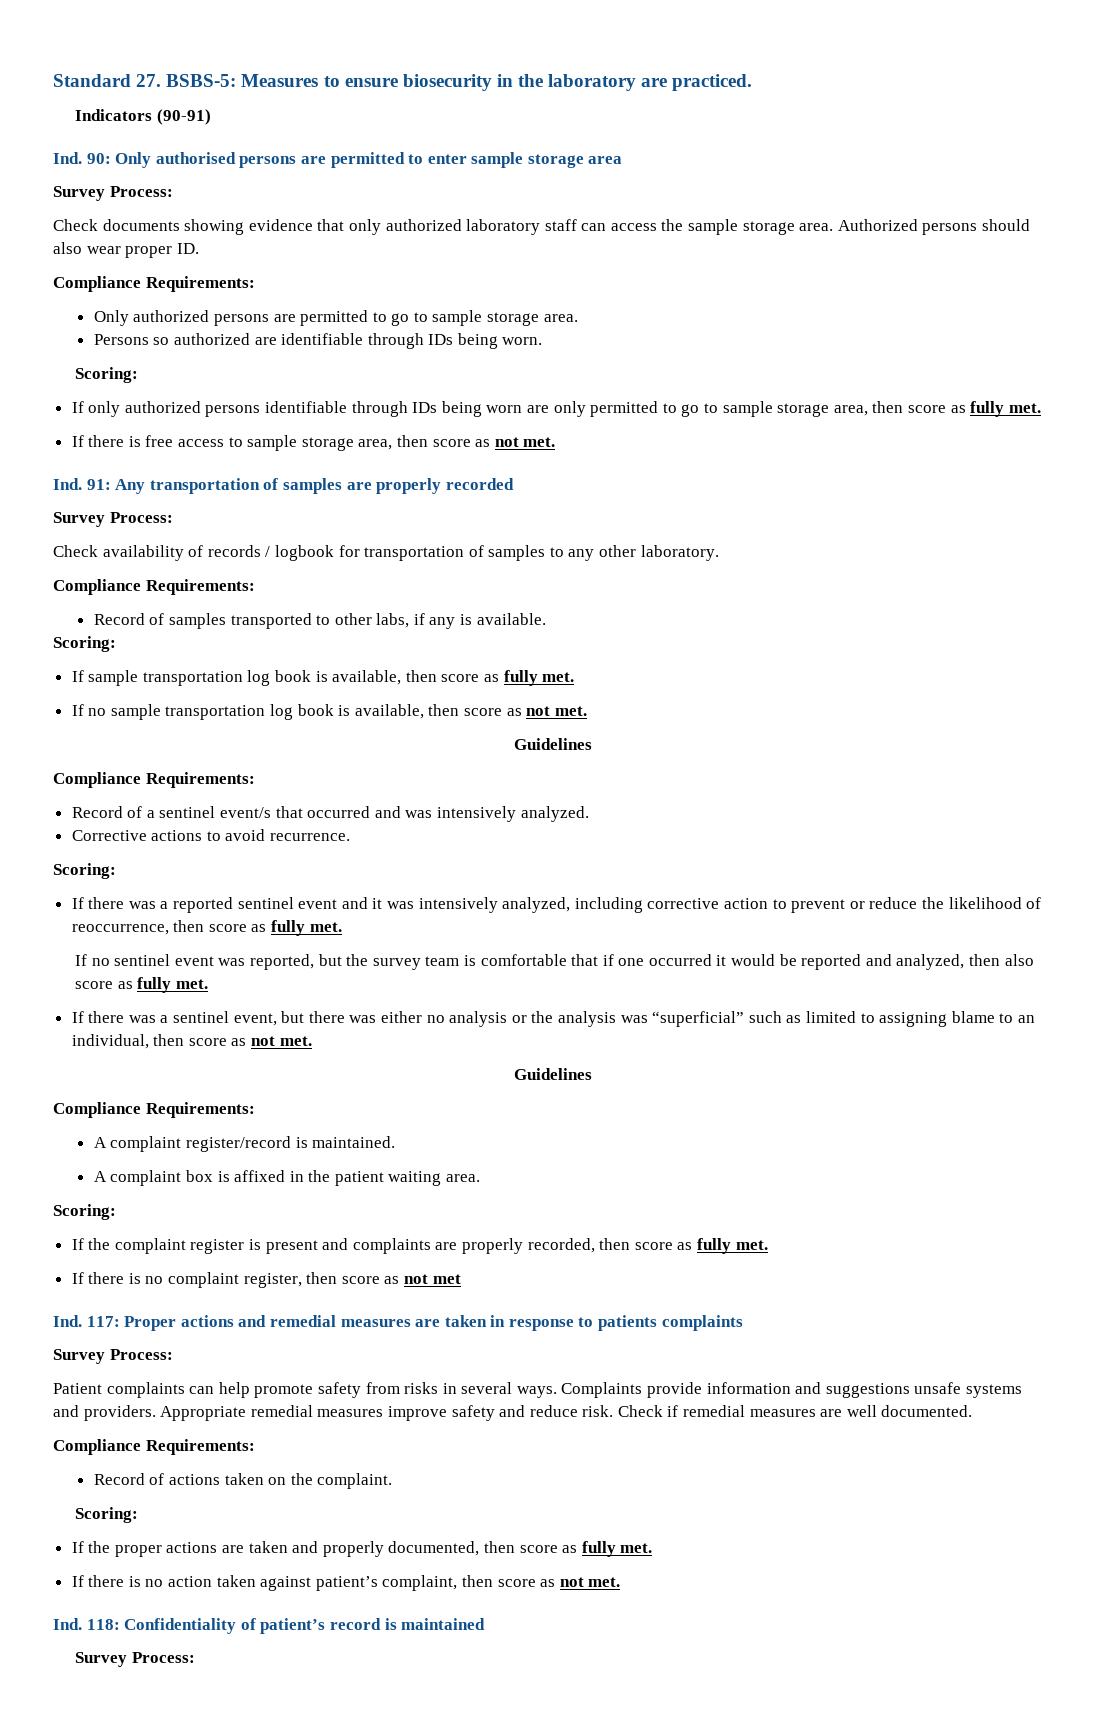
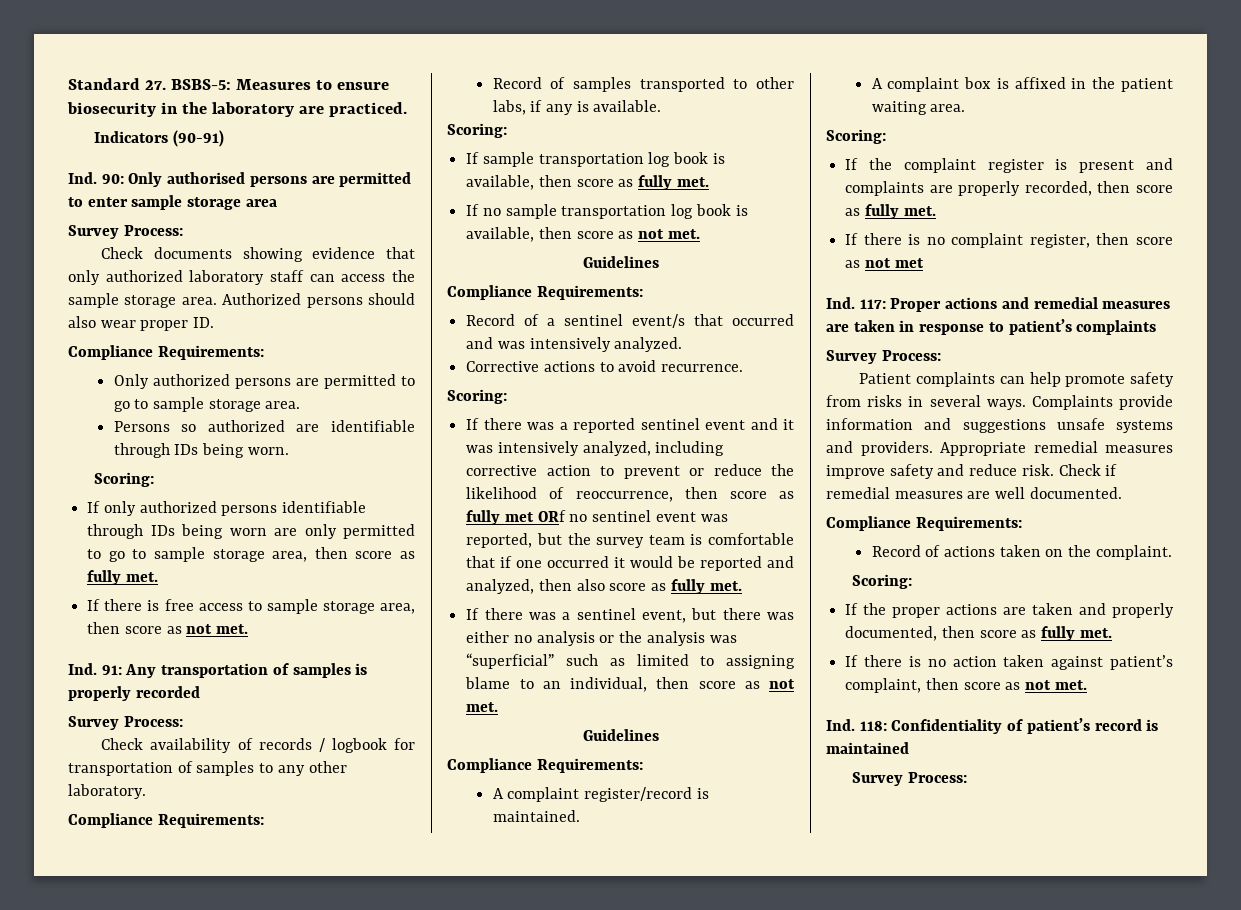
- Ind. 91: Any transportation of samples are properly recorded
+ Ind. 91: Any transportation of samples is properly recorded
- If there was a reported sentinel event and it was intensively analyzed, including corrective action to prevent or reduce the likelihood of reoccurrence, then score as fully met.
- If no sentinel event was reported, but the survey team is comfortable that if one occurred it would be reported and analyzed, then also score as fully met.
+ If there was a reported sentinel event and it was intensively analyzed, including corrective action to prevent or reduce the likelihood of reoccurrence, then score as fully met ORf no sentinel event was reported, but the survey team is comfortable that if one occurred it would be reported and analyzed, then also score as fully met.
- Ind. 117: Proper actions and remedial measures are taken in response to patients complaints
+ Ind. 117: Proper actions and remedial measures are taken in response to patient’s complaints

